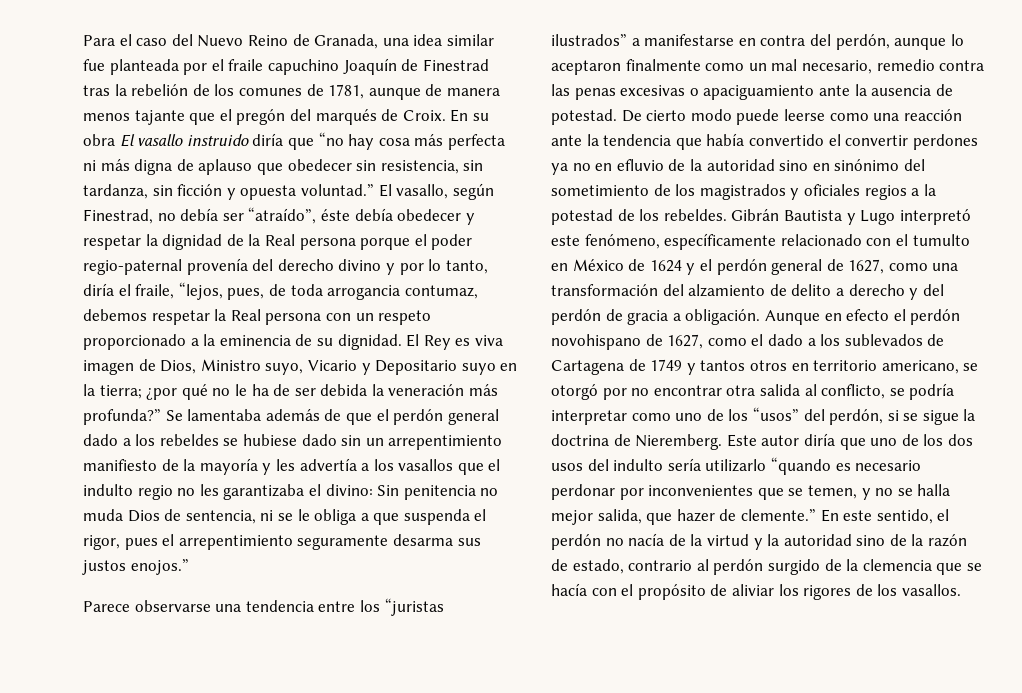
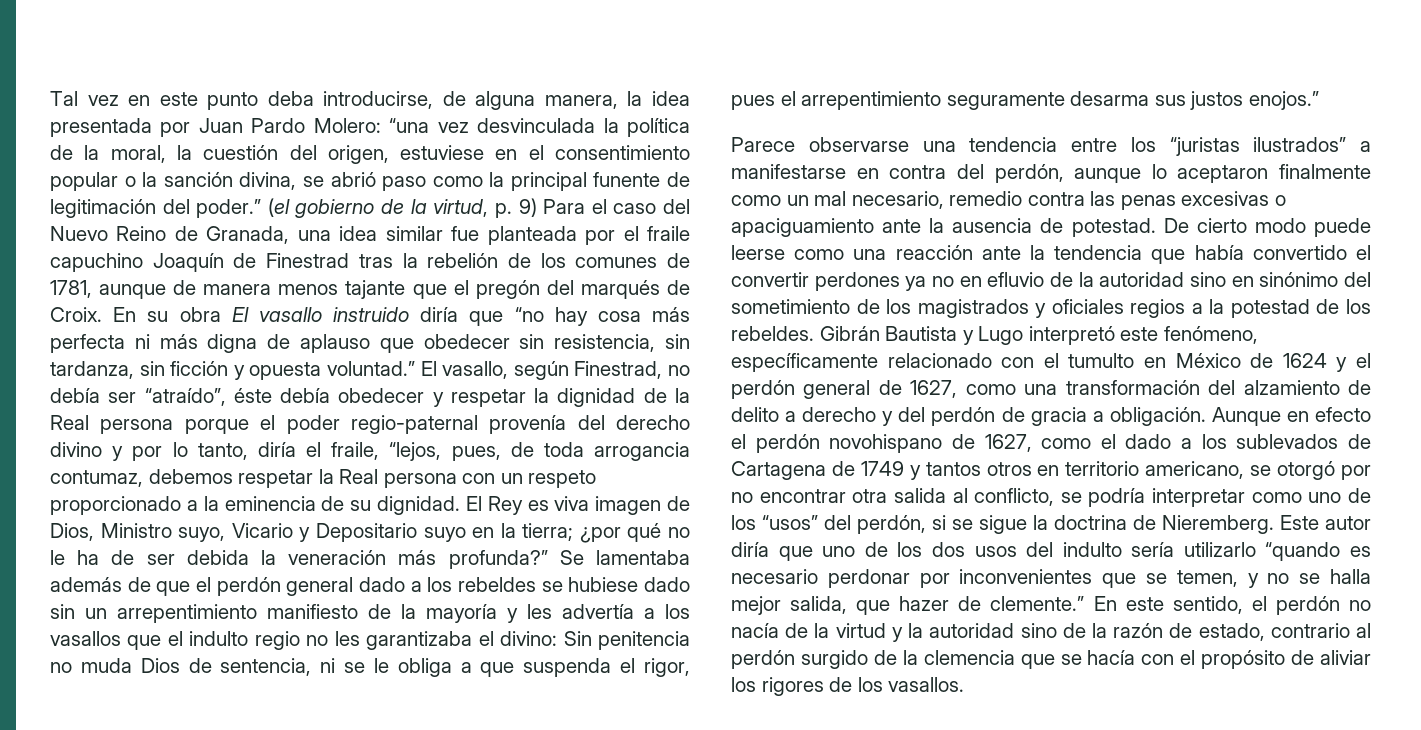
- Para el caso del Nuevo Reino de Granada, una idea similar fue planteada por el fraile capuchino Joaquín de Finestrad tras la rebelión de los comunes de 1781, aunque de manera menos tajante que el pregón del marqués de Croix.
+ Tal vez en este punto deba introducirse, de alguna manera, la idea presentada por Juan Pardo Molero: “una vez desvinculada la política de la moral, la cuestión del origen, estuviese en el consentimiento popular o la sanción divina, se abrió paso como la principal funente de legitimación del poder.” (el gobierno de la virtud, p. 9) Para el caso del Nuevo Reino de Granada, una idea similar fue planteada por el fraile capuchino Joaquín de Finestrad tras la rebelión de los comunes de 1781, aunque de manera menos tajante que el pregón del marqués de Croix.

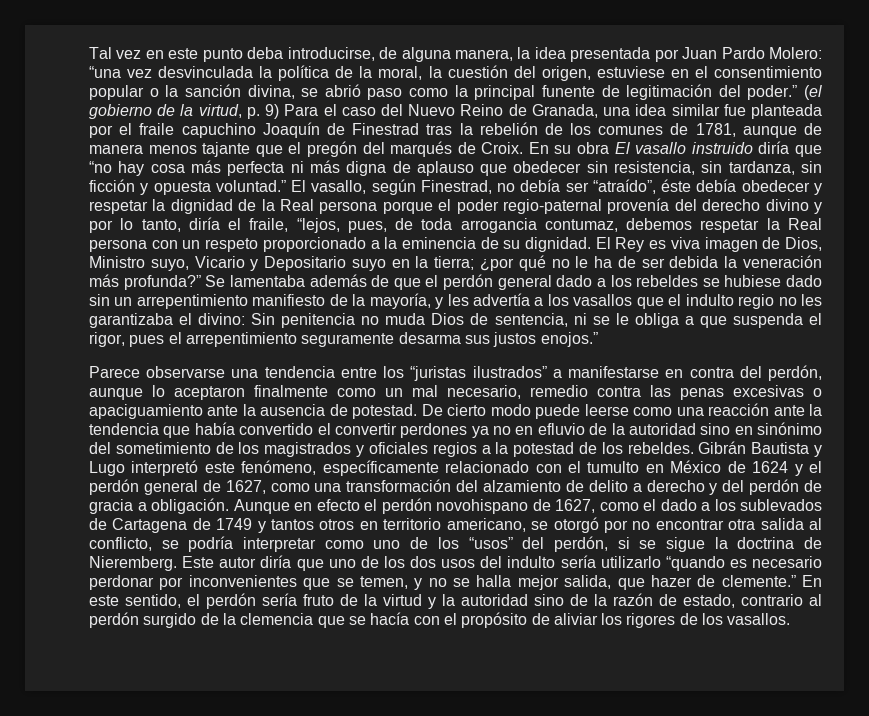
- Se lamentaba además de que el perdón general dado a los rebeldes se hubiese dado sin un arrepentimiento manifiesto de la mayoría y les advertía a los vasallos que el indulto regio no les garantizaba el divino: Sin penitencia no muda Dios de sentencia, ni se le obliga a que suspenda el rigor, pues el arrepentimiento seguramente desarma sus justos enojos.”
+ Se lamentaba además de que el perdón general dado a los rebeldes se hubiese dado sin un arrepentimiento manifiesto de la mayoría, y les advertía a los vasallos que el indulto regio no les garantizaba el divino: Sin penitencia no muda Dios de sentencia, ni se le obliga a que suspenda el rigor, pues el arrepentimiento seguramente desarma sus justos enojos.”
- En este sentido, el perdón no nacía de la virtud y la autoridad sino de la razón de estado, contrario al perdón surgido de la clemencia que se hacía con el propósito de aliviar los rigores de los vasallos.
+ En este sentido, el perdón sería fruto de la virtud y la autoridad sino de la razón de estado, contrario al perdón surgido de la clemencia que se hacía con el propósito de aliviar los rigores de los vasallos.

